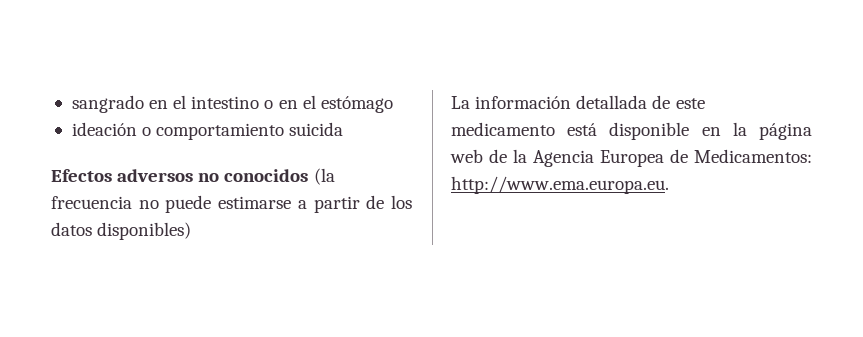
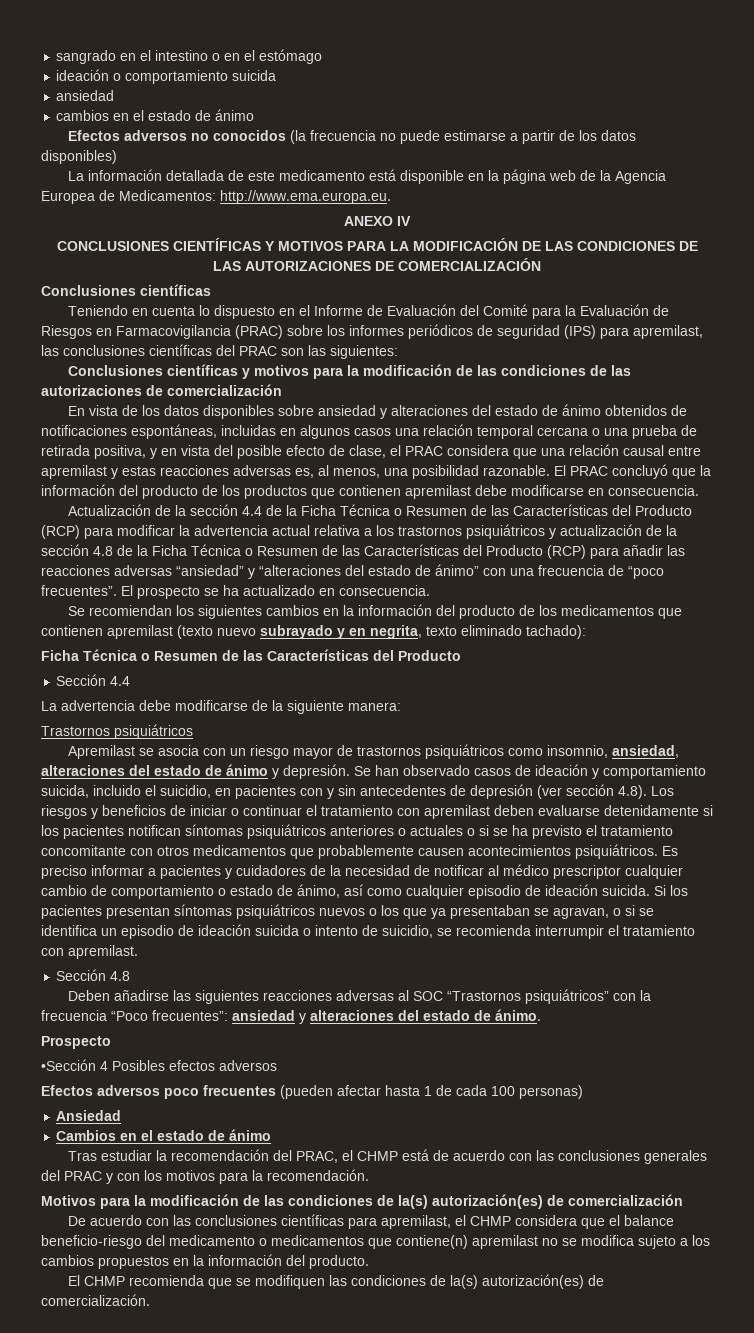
  ideación o comportamiento suicida
+ ansiedad
+ cambios en el estado de ánimo
+ ANEXO IV
+ CONCLUSIONES CIENTÍFICAS Y MOTIVOS PARA LA MODIFICACIÓN DE LAS CONDICIONES DE LAS AUTORIZACIONES DE COMERCIALIZACIÓN
+ Conclusiones científicas
+ Teniendo en cuenta lo dispuesto en el Informe de Evaluación del Comité para la Evaluación de Riesgos en Farmacovigilancia (PRAC) sobre los informes periódicos de seguridad (IPS) para apremilast, las conclusiones científicas del PRAC son las siguientes:
+ Conclusiones científicas y motivos para la modificación de las condiciones de las autorizaciones de comercialización
+ En vista de los datos disponibles sobre ansiedad y alteraciones del estado de ánimo obtenidos de notificaciones espontáneas, incluidas en algunos casos una relación temporal cercana o una prueba de retirada positiva, y en vista del posible efecto de clase, el PRAC considera que una relación causal entre apremilast y estas reacciones adversas es, al menos, una posibilidad razonable. El PRAC concluyó que la información del producto de los productos que contienen apremilast debe modificarse en consecuencia.
+ Actualización de la sección 4.4 de la Ficha Técnica o Resumen de las Características del Producto (RCP) para modificar la advertencia actual relativa a los trastornos psiquiátricos y actualización de la sección 4.8 de la Ficha Técnica o Resumen de las Características del Producto (RCP) para añadir las reacciones adversas “ansiedad” y “alteraciones del estado de ánimo” con una frecuencia de “poco frecuentes”. El prospecto se ha actualizado en consecuencia.
+ Se recomiendan los siguientes cambios en la información del producto de los medicamentos que contienen apremilast (texto nuevo subrayado y en negrita, texto eliminado tachado):
+ Ficha Técnica o Resumen de las Características del Producto
+ Sección 4.4
+ La advertencia debe modificarse de la siguiente manera:
+ Trastornos psiquiátricos
+ Apremilast se asocia con un riesgo mayor de trastornos psiquiátricos como insomnio, ansiedad, alteraciones del estado de ánimo y depresión. Se han observado casos de ideación y comportamiento suicida, incluido el suicidio, en pacientes con y sin antecedentes de depresión (ver sección 4.8). Los riesgos y beneficios de iniciar o continuar el tratamiento con apremilast deben evaluarse detenidamente si los pacientes notifican síntomas psiquiátricos anteriores o actuales o si se ha previsto el tratamiento concomitante con otros medicamentos que probablemente causen acontecimientos psiquiátricos. Es preciso informar a pacientes y cuidadores de la necesidad de notificar al médico prescriptor cualquier cambio de comportamiento o estado de ánimo, así como cualquier episodio de ideación suicida. Si los pacientes presentan síntomas psiquiátricos nuevos o los que ya presentaban se agravan, o si se identifica un episodio de ideación suicida o intento de suicidio, se recomienda interrumpir el tratamiento con apremilast.
+ Sección 4.8
+ Deben añadirse las siguientes reacciones adversas al SOC “Trastornos psiquiátricos” con la frecuencia “Poco frecuentes”: ansiedad y alteraciones del estado de ánimo.
+ Prospecto
+ •Sección 4 Posibles efectos adversos
+ Efectos adversos poco frecuentes (pueden afectar hasta 1 de cada 100 personas)
+ Ansiedad
+ Cambios en el estado de ánimo
+ Tras estudiar la recomendación del PRAC, el CHMP está de acuerdo con las conclusiones generales del PRAC y con los motivos para la recomendación.
+ Motivos para la modificación de las condiciones de la(s) autorización(es) de comercialización
+ De acuerdo con las conclusiones científicas para apremilast, el CHMP considera que el balance beneficio-riesgo del medicamento o medicamentos que contiene(n) apremilast no se modifica sujeto a los cambios propuestos en la información del producto.
+ El CHMP recomienda que se modifiquen las condiciones de la(s) autorización(es) de comercialización.

